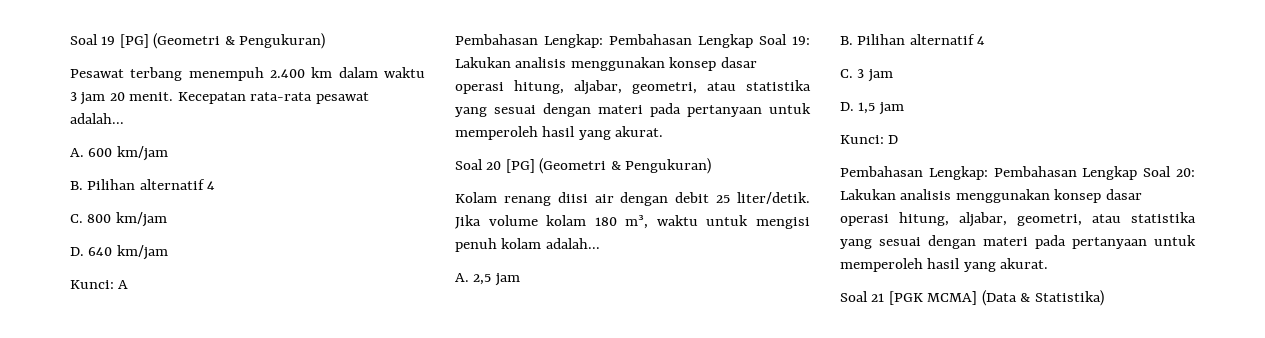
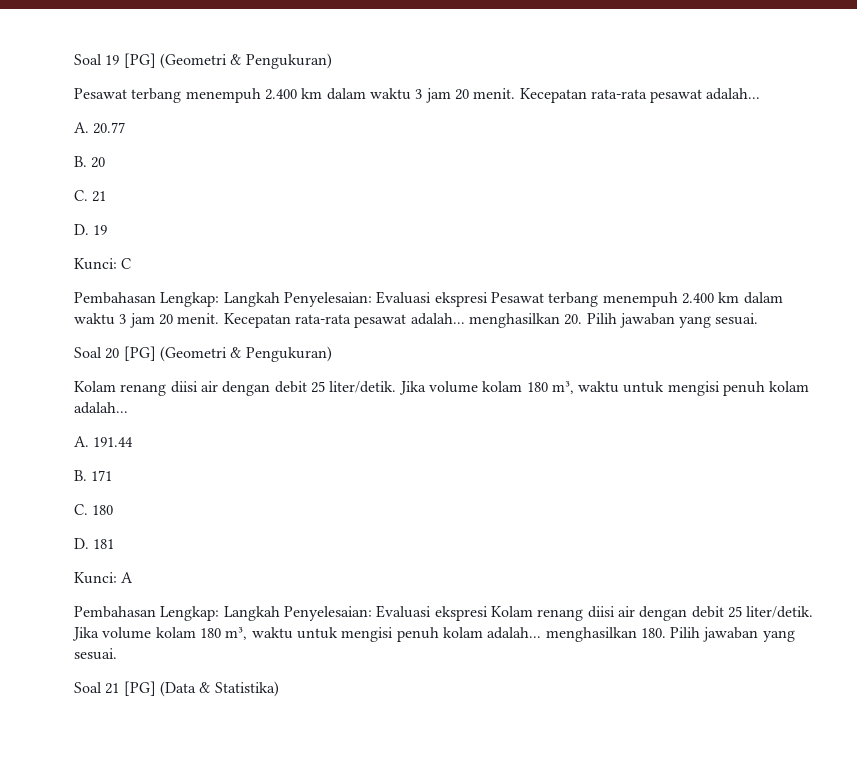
- A. 600 km/jam
- B. Pilihan alternatif 4
- C. 800 km/jam
- D. 640 km/jam
- Kunci: A
- Pembahasan Lengkap: Pembahasan Lengkap Soal 19: Lakukan analisis menggunakan konsep dasar operasi hitung, aljabar, geometri, atau statistika yang sesuai dengan materi pada pertanyaan untuk memperoleh hasil yang akurat.
+ A. 20.77
+ B. 20
+ C. 21
+ D. 19
+ Kunci: C
+ Pembahasan Lengkap: Langkah Penyelesaian: Evaluasi ekspresi Pesawat terbang menempuh 2.400 km dalam waktu 3 jam 20 menit. Kecepatan rata-rata pesawat adalah... menghasilkan 20. Pilih jawaban yang sesuai.
- A. 2,5 jam
- B. Pilihan alternatif 4
- C. 3 jam
- D. 1,5 jam
- Kunci: D
- Pembahasan Lengkap: Pembahasan Lengkap Soal 20: Lakukan analisis menggunakan konsep dasar operasi hitung, aljabar, geometri, atau statistika yang sesuai dengan materi pada pertanyaan untuk memperoleh hasil yang akurat.
+ A. 191.44
+ B. 171
+ C. 180
+ D. 181
+ Kunci: A
+ Pembahasan Lengkap: Langkah Penyelesaian: Evaluasi ekspresi Kolam renang diisi air dengan debit 25 liter/detik. Jika volume kolam 180 m³, waktu untuk mengisi penuh kolam adalah... menghasilkan 180. Pilih jawaban yang sesuai.
- Soal 21 [PGK MCMA] (Data & Statistika)
+ Soal 21 [PG] (Data & Statistika)

